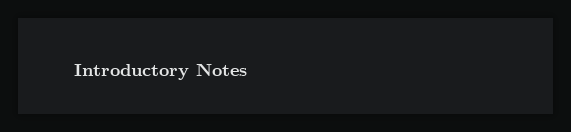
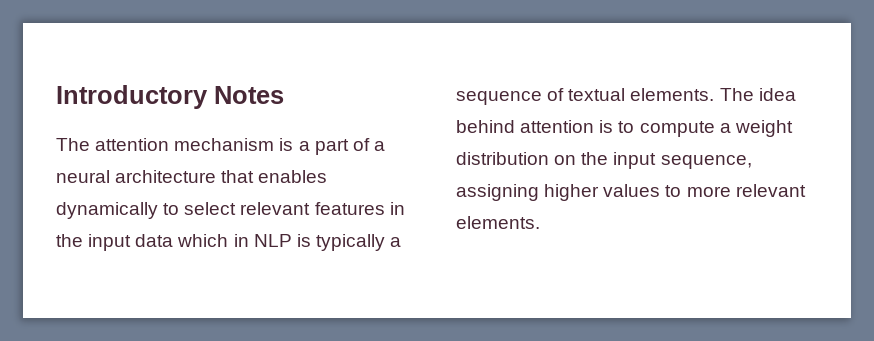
+ The attention mechanism is a part of a neural architecture that enables dynamically to select relevant features in the input data which in NLP is typically a sequence of textual elements. The idea behind attention is to compute a weight distribution on the input sequence, assigning higher values to more relevant elements.

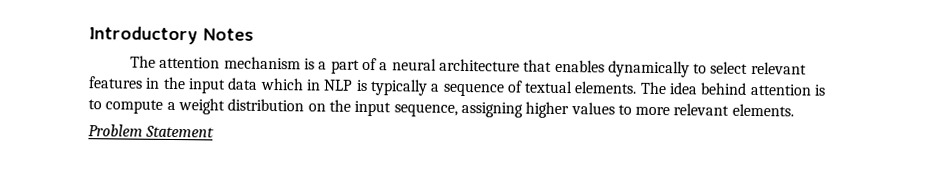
+ Problem Statement

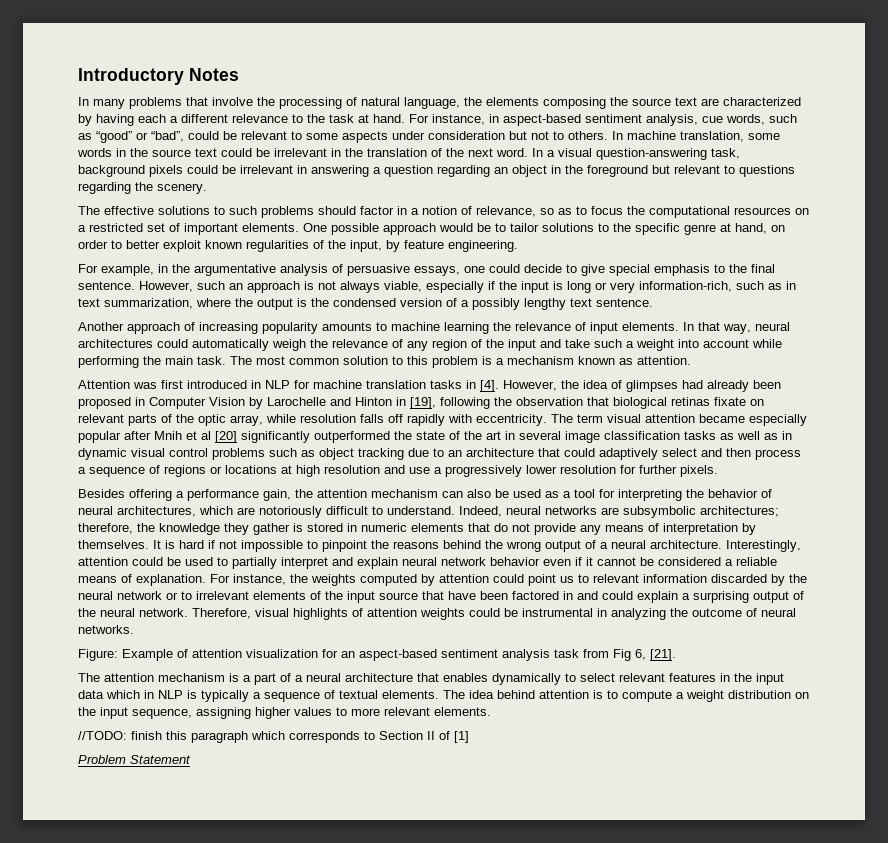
+ In many problems that involve the processing of natural language, the elements composing the source text are characterized by having each a different relevance to the task at hand. For instance, in aspect-based sentiment analysis, cue words, such as “good” or “bad”, could be relevant to some aspects under consideration but not to others. In machine translation, some words in the source text could be irrelevant in the translation of the next word. In a visual question-answering task, background pixels could be irrelevant in answering a question regarding an object in the foreground but relevant to questions regarding the scenery.
+ The effective solutions to such problems should factor in a notion of relevance, so as to focus the computational resources on a restricted set of important elements. One possible approach would be to tailor solutions to the specific genre at hand, on order to better exploit known regularities of the input, by feature engineering.
+ For example, in the argumentative analysis of persuasive essays, one could decide to give special emphasis to the final sentence. However, such an approach is not always viable, especially if the input is long or very information-rich, such as in text summarization, where the output is the condensed version of a possibly lengthy text sentence.
+ Another approach of increasing popularity amounts to machine learning the relevance of input elements. In that way, neural architectures could automatically weigh the relevance of any region of the input and take such a weight into account while performing the main task. The most common solution to this problem is a mechanism known as attention.
+ Attention was first introduced in NLP for machine translation tasks in [4]. However, the idea of glimpses had already been proposed in Computer Vision by Larochelle and Hinton in [19], following the observation that biological retinas fixate on relevant parts of the optic array, while resolution falls off rapidly with eccentricity. The term visual attention became especially popular after Mnih et al [20] significantly outperformed the state of the art in several image classification tasks as well as in dynamic visual control problems such as object tracking due to an architecture that could adaptively select and then process a sequence of regions or locations at high resolution and use a progressively lower resolution for further pixels.
+ Besides offering a performance gain, the attention mechanism can also be used as a tool for interpreting the behavior of neural architectures, which are notoriously difficult to understand. Indeed, neural networks are subsymbolic architectures; therefore, the knowledge they gather is stored in numeric elements that do not provide any means of interpretation by themselves. It is hard if not impossible to pinpoint the reasons behind the wrong output of a neural architecture. Interestingly, attention could be used to partially interpret and explain neural network behavior even if it cannot be considered a reliable means of explanation. For instance, the weights computed by attention could point us to relevant information discarded by the neural network or to irrelevant elements of the input source that have been factored in and could explain a surprising output of the neural network. Therefore, visual highlights of attention weights could be instrumental in analyzing the outcome of neural networks.
+ Figure: Example of attention visualization for an aspect-based sentiment analysis task from Fig 6, [21].
+ //TODO: finish this paragraph which corresponds to Section II of [1]

